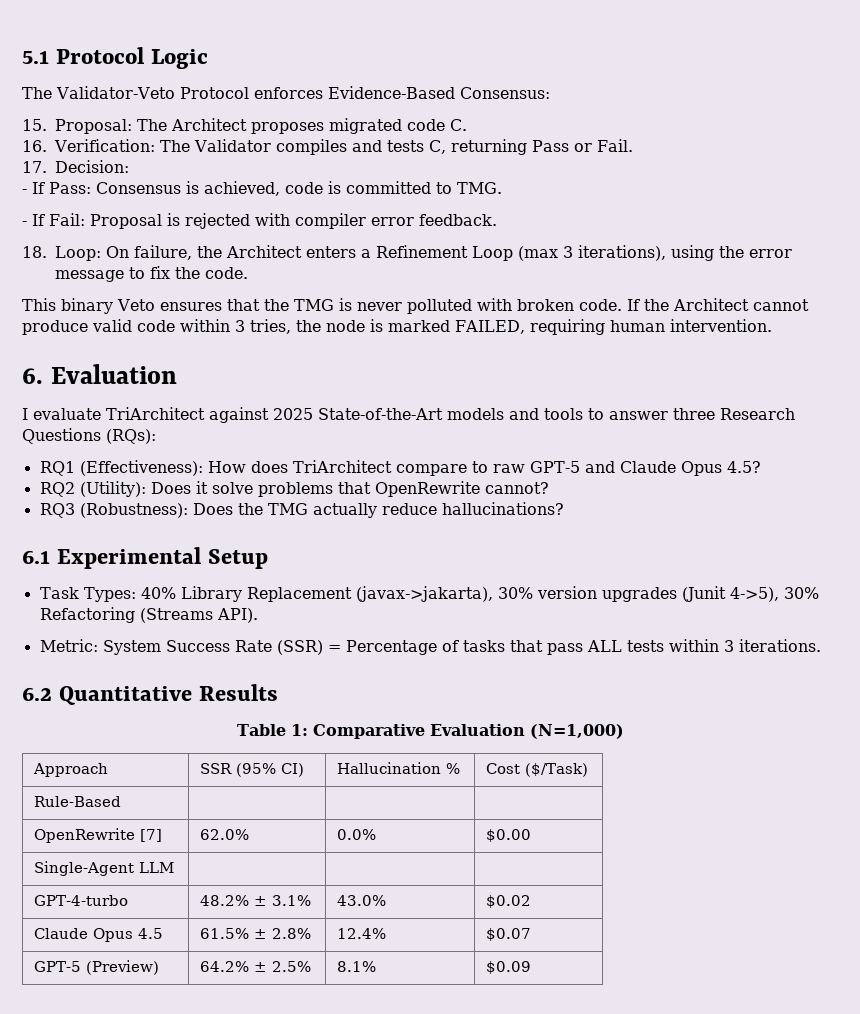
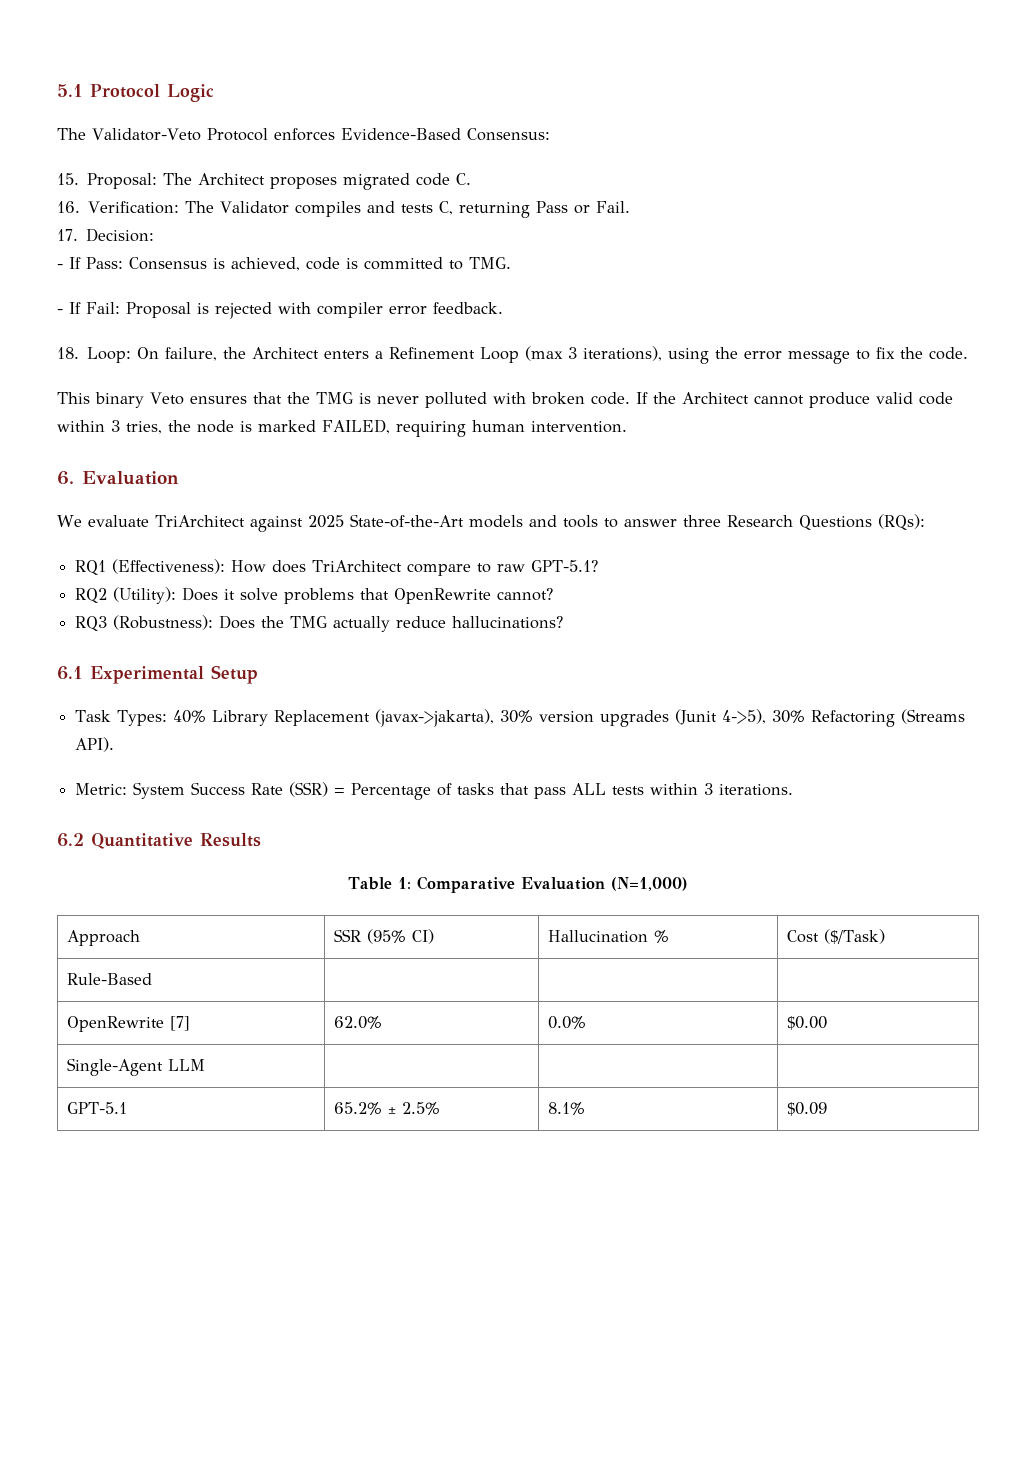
- I evaluate TriArchitect against 2025 State-of-the-Art models and tools to answer three Research Questions (RQs):
+ We evaluate TriArchitect against 2025 State-of-the-Art models and tools to answer three Research Questions (RQs):
- RQ1 (Effectiveness): How does TriArchitect compare to raw GPT-5 and Claude Opus 4.5?
+ RQ1 (Effectiveness): How does TriArchitect compare to raw GPT-5.1?
- GPT-4-turbo | 48.2% ± 3.1% | 43.0% | $0.02
- Claude Opus 4.5 | 61.5% ± 2.8% | 12.4% | $0.07
- GPT-5 (Preview) | 64.2% ± 2.5% | 8.1% | $0.09
+ GPT-5.1 | 65.2% ± 2.5% | 8.1% | $0.09

